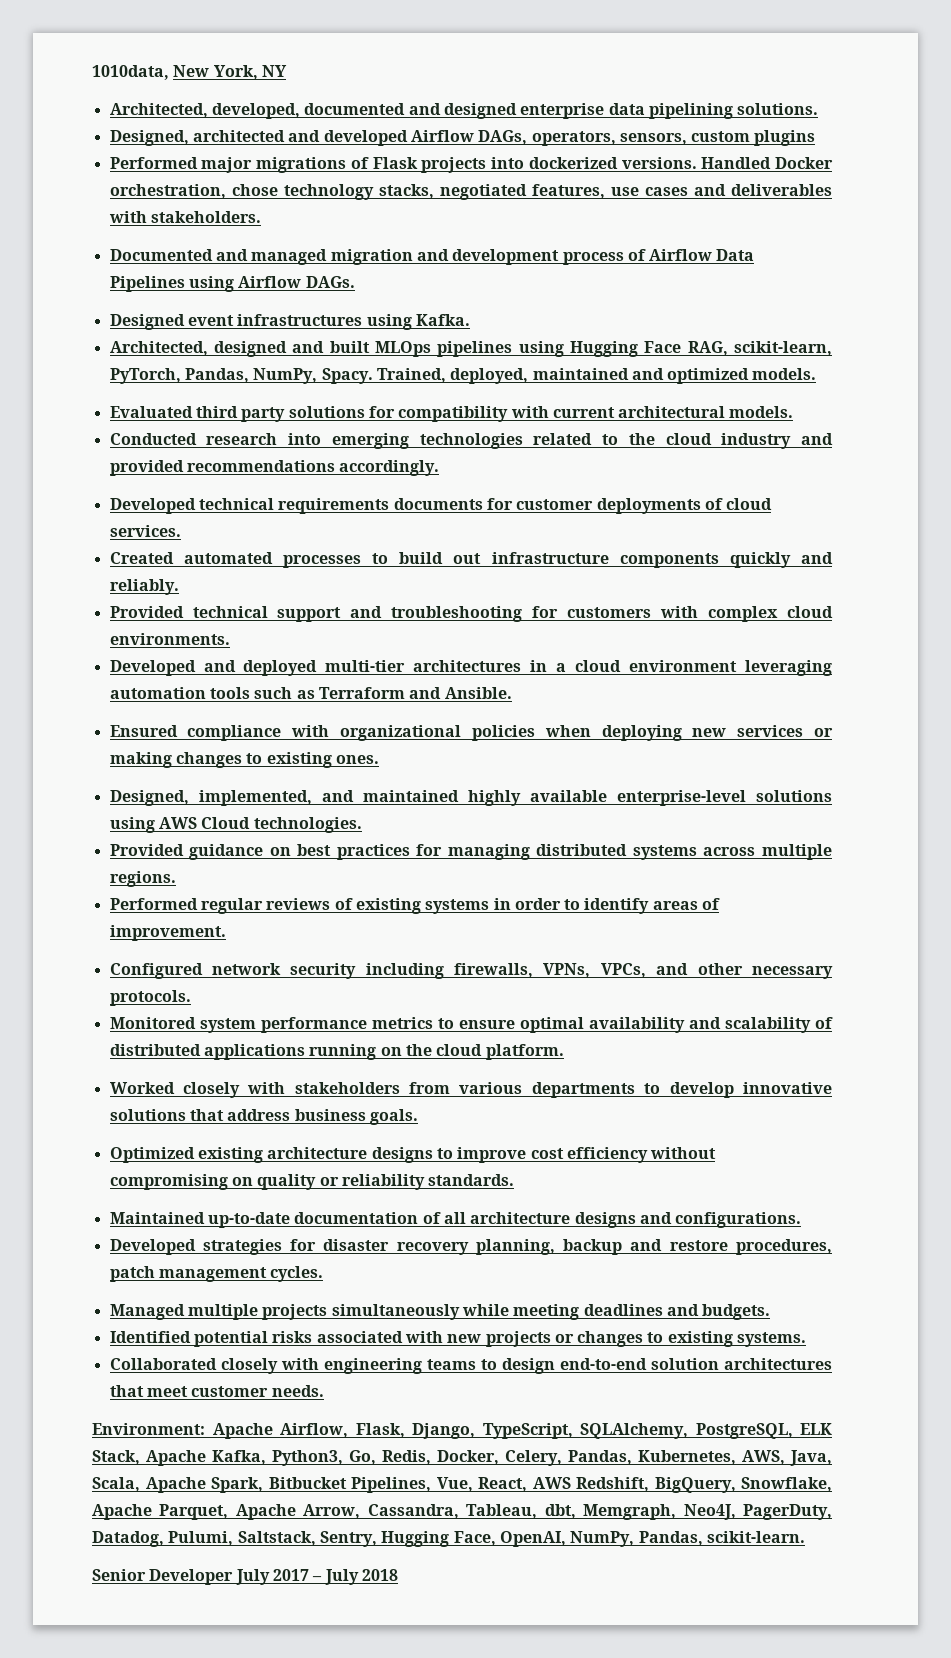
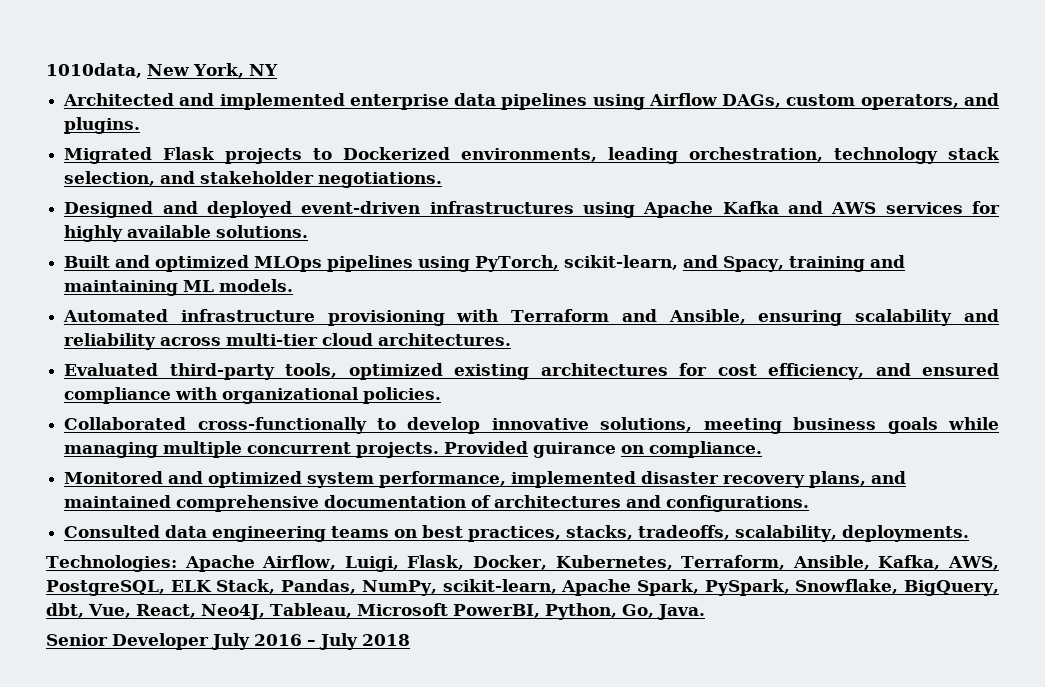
- Architected, developed, documented and designed enterprise data pipelining solutions.
- Designed, architected and developed Airflow DAGs, operators, sensors, custom plugins
- Performed major migrations of Flask projects into dockerized versions. Handled Docker orchestration, chose technology stacks, negotiated features, use cases and deliverables with stakeholders.
- Documented and managed migration and development process of Airflow Data Pipelines using Airflow DAGs.
- Designed event infrastructures using Kafka.
- Architected, designed and built MLOps pipelines using Hugging Face RAG, scikit-learn, PyTorch, Pandas, NumPy, Spacy. Trained, deployed, maintained and optimized models.
- Evaluated third party solutions for compatibility with current architectural models.
- Conducted research into emerging technologies related to the cloud industry and provided recommendations accordingly.
- Developed technical requirements documents for customer deployments of cloud services.
- Created automated processes to build out infrastructure components quickly and reliably.
- Provided technical support and troubleshooting for customers with complex cloud environments.
- Developed and deployed multi-tier architectures in a cloud environment leveraging automation tools such as Terraform and Ansible.
- Ensured compliance with organizational policies when deploying new services or making changes to existing ones.
- Designed, implemented, and maintained highly available enterprise-level solutions using AWS Cloud technologies.
- Provided guidance on best practices for managing distributed systems across multiple regions.
- Performed regular reviews of existing systems in order to identify areas of improvement.
- Configured network security including firewalls, VPNs, VPCs, and other necessary protocols.
- Monitored system performance metrics to ensure optimal availability and scalability of distributed applications running on the cloud platform.
- Worked closely with stakeholders from various departments to develop innovative solutions that address business goals.
- Optimized existing architecture designs to improve cost efficiency without compromising on quality or reliability standards.
- Maintained up-to-date documentation of all architecture designs and configurations.
- Developed strategies for disaster recovery planning, backup and restore procedures, patch management cycles.
- Managed multiple projects simultaneously while meeting deadlines and budgets.
- Identified potential risks associated with new projects or changes to existing systems.
- Collaborated closely with engineering teams to design end-to-end solution architectures that meet customer needs.
- Environment: Apache Airflow, Flask, Django, TypeScript, SQLAlchemy, PostgreSQL, ELK Stack, Apache Kafka, Python3, Go, Redis, Docker, Celery, Pandas, Kubernetes, AWS, Java, Scala, Apache Spark, Bitbucket Pipelines, Vue, React, AWS Redshift, BigQuery, Snowflake, Apache Parquet, Apache Arrow, Cassandra, Tableau, dbt, Memgraph, Neo4J, PagerDuty, Datadog, Pulumi, Saltstack, Sentry, Hugging Face, OpenAI, NumPy, Pandas, scikit-learn.
+ Architected and implemented enterprise data pipelines using Airflow DAGs, custom operators, and plugins.
+ Migrated Flask projects to Dockerized environments, leading orchestration, technology stack selection, and stakeholder negotiations.
+ Designed and deployed event-driven infrastructures using Apache Kafka and AWS services for highly available solutions.
+ Built and optimized MLOps pipelines using PyTorch, scikit-learn, and Spacy, training and maintaining ML models.
+ Automated infrastructure provisioning with Terraform and Ansible, ensuring scalability and reliability across multi-tier cloud architectures.
+ Evaluated third-party tools, optimized existing architectures for cost efficiency, and ensured compliance with organizational policies.
+ Collaborated cross-functionally to develop innovative solutions, meeting business goals while managing multiple concurrent projects. Provided guirance on compliance.
+ Monitored and optimized system performance, implemented disaster recovery plans, and maintained comprehensive documentation of architectures and configurations.
+ Consulted data engineering teams on best practices, stacks, tradeoffs, scalability, deployments.
+ Technologies: Apache Airflow, Luigi, Flask, Docker, Kubernetes, Terraform, Ansible, Kafka, AWS, PostgreSQL, ELK Stack, Pandas, NumPy, scikit-learn, Apache Spark, PySpark, Snowflake, BigQuery, dbt, Vue, React, Neo4J, Tableau, Microsoft PowerBI, Python, Go, Java.
- Senior Developer July 2017 – July 2018
+ Senior Developer July 2016 – July 2018

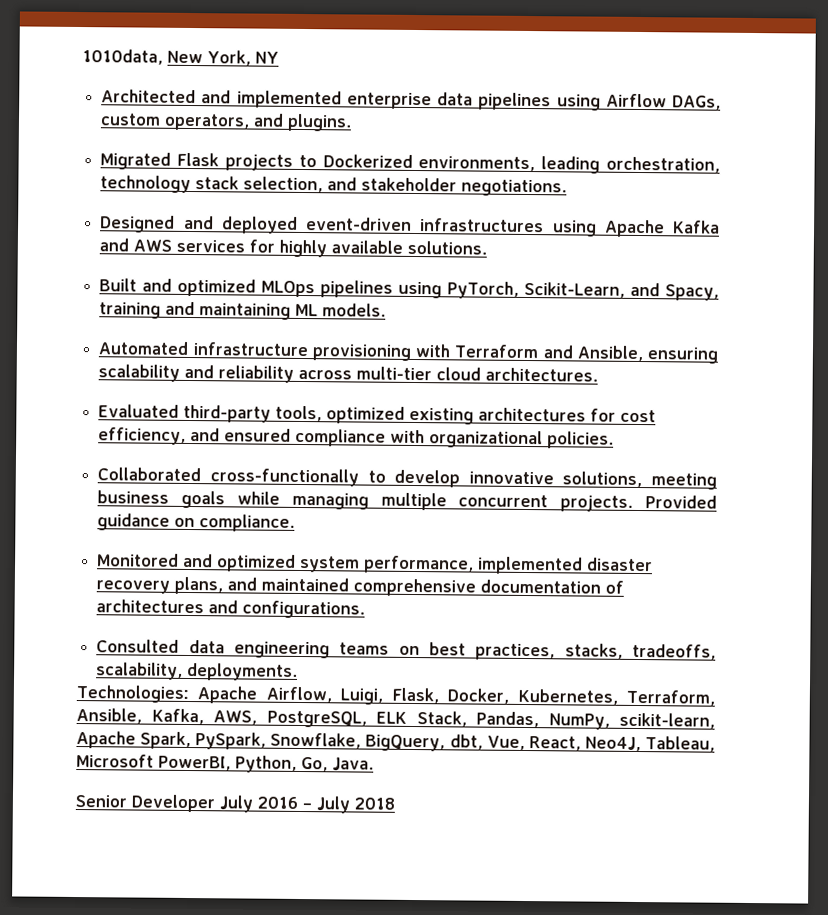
- Built and optimized MLOps pipelines using PyTorch, scikit-learn, and Spacy, training and maintaining ML models.
+ Built and optimized MLOps pipelines using PyTorch, Scikit-Learn, and Spacy, training and maintaining ML models.
- Provided guirance on compliance.
+ Provided guidance on compliance.

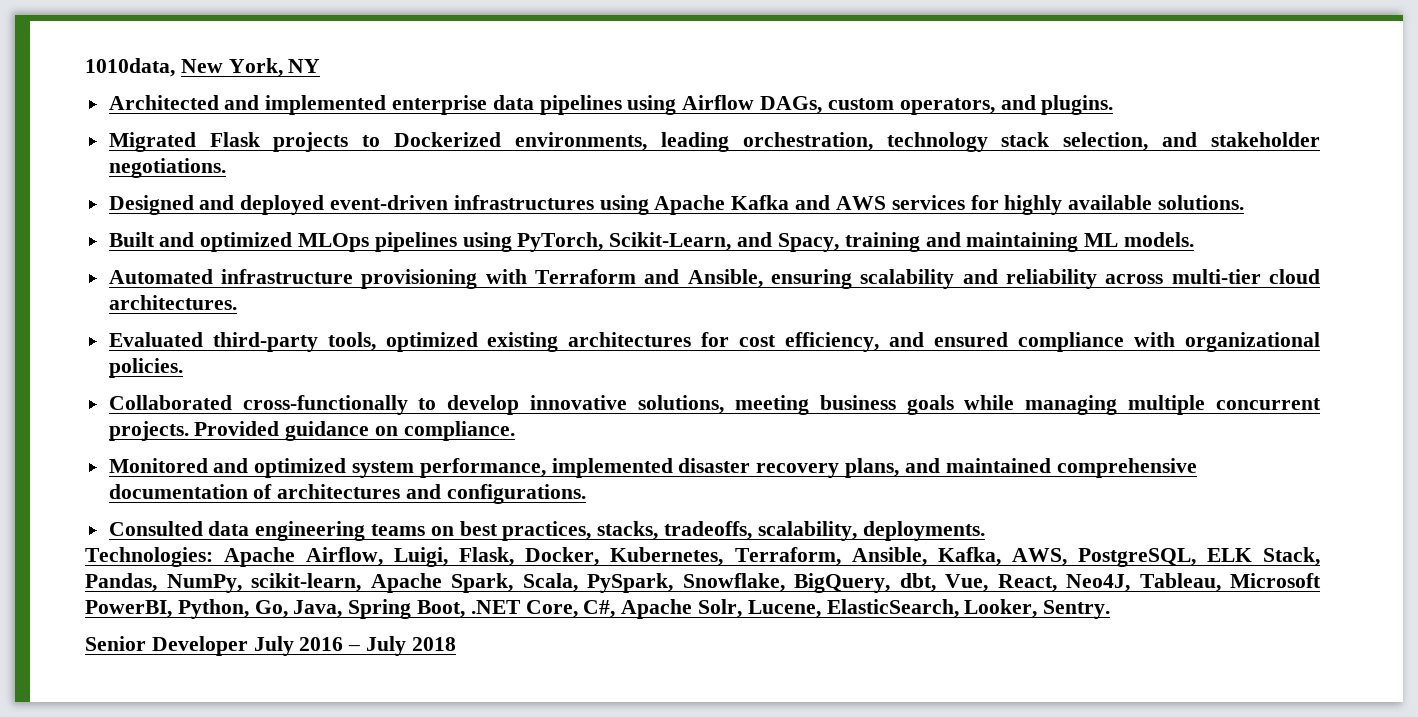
- Technologies: Apache Airflow, Luigi, Flask, Docker, Kubernetes, Terraform, Ansible, Kafka, AWS, PostgreSQL, ELK Stack, Pandas, NumPy, scikit-learn, Apache Spark, PySpark, Snowflake, BigQuery, dbt, Vue, React, Neo4J, Tableau, Microsoft PowerBI, Python, Go, Java.
+ Technologies: Apache Airflow, Luigi, Flask, Docker, Kubernetes, Terraform, Ansible, Kafka, AWS, PostgreSQL, ELK Stack, Pandas, NumPy, scikit-learn, Apache Spark, Scala, PySpark, Snowflake, BigQuery, dbt, Vue, React, Neo4J, Tableau, Microsoft PowerBI, Python, Go, Java, Spring Boot, .NET Core, C#, Apache Solr, Lucene, ElasticSearch, Looker, Sentry.

